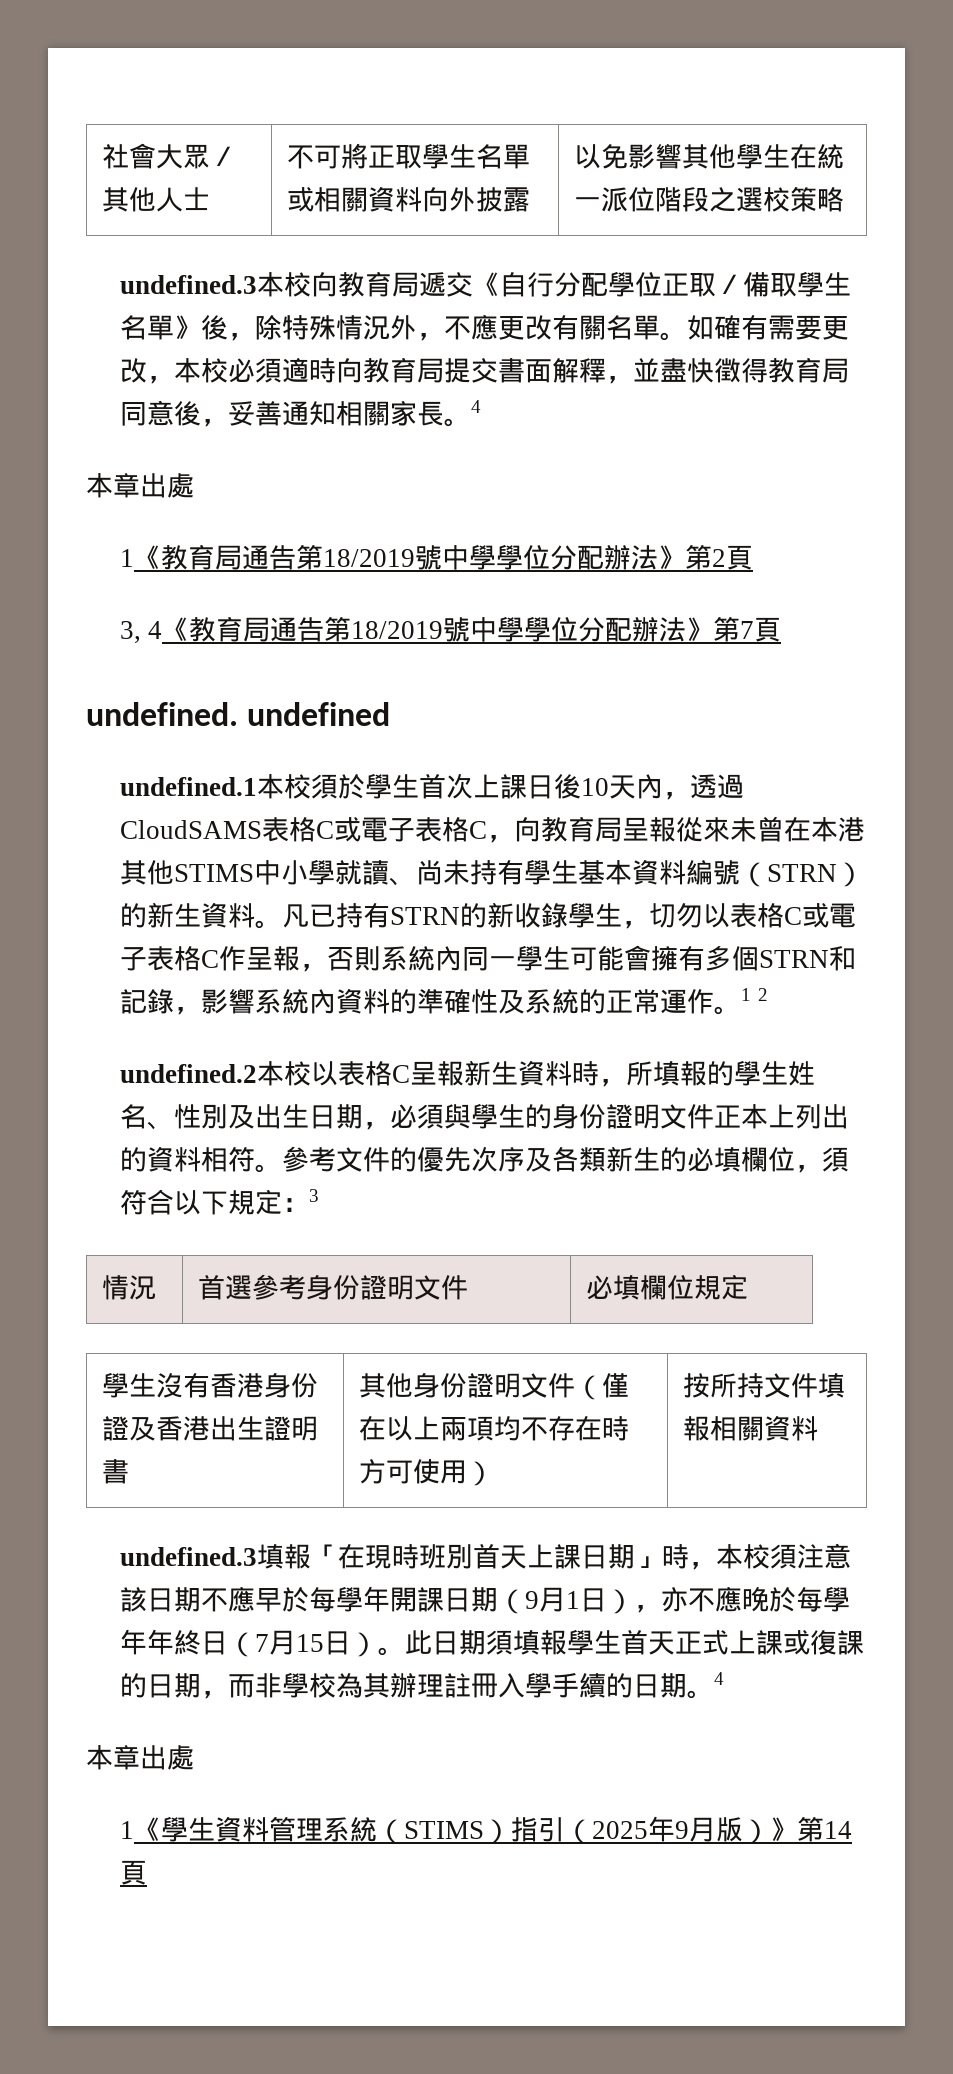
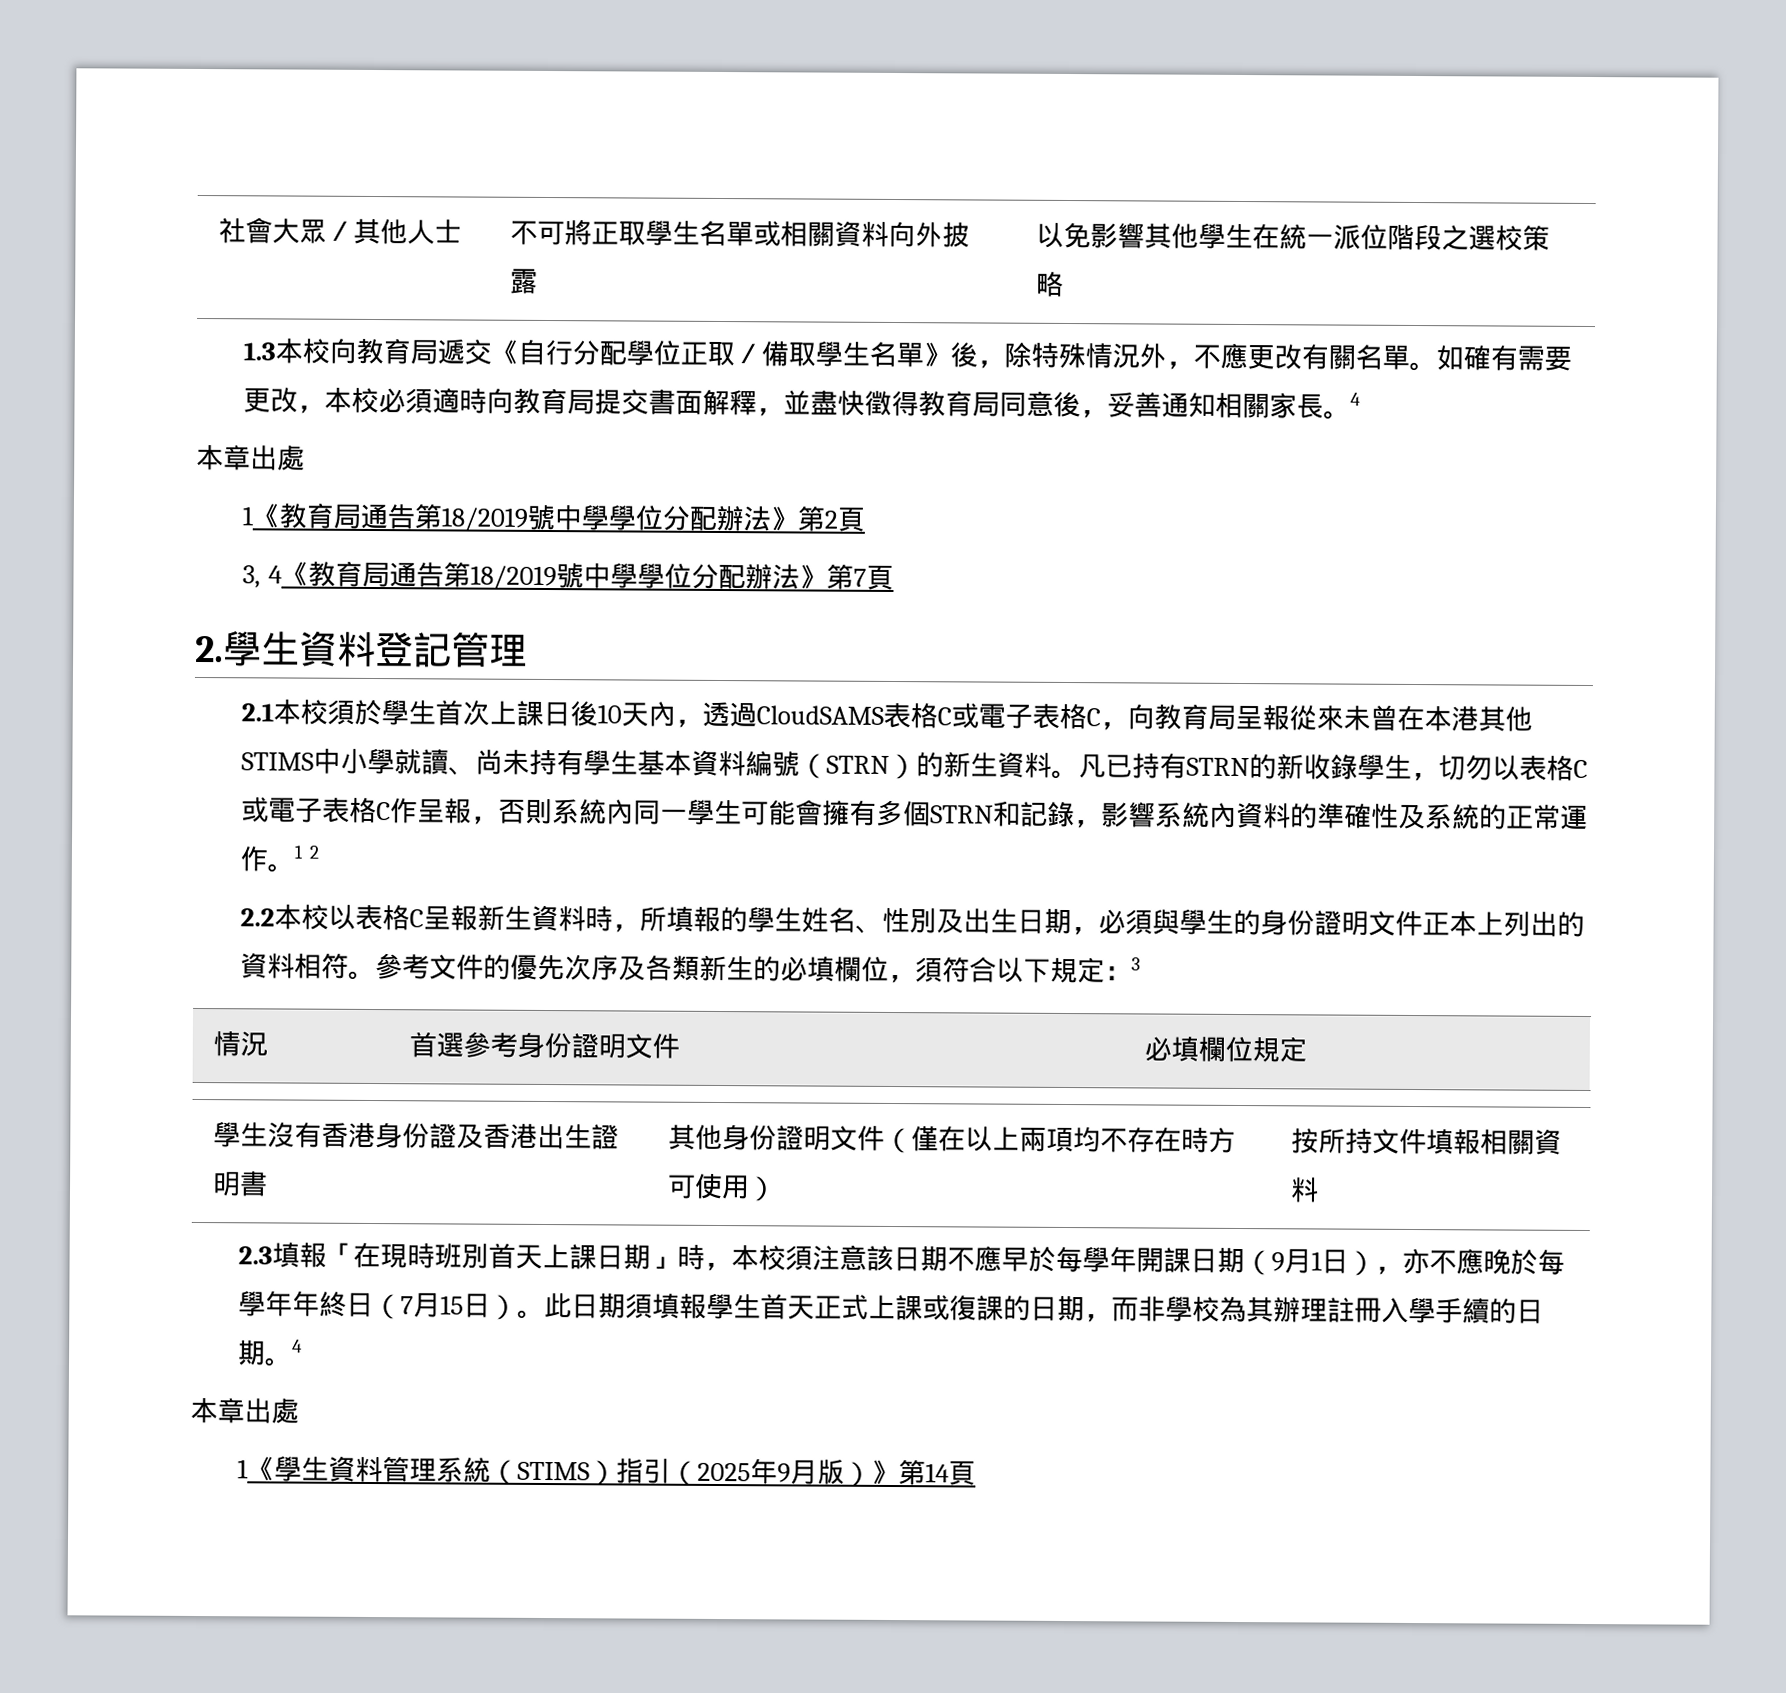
- undefined.3本校向教育局遞交《自行分配學位正取／備取學生名單》後，除特殊情況外，不應更改有關名單。
+ 1.3本校向教育局遞交《自行分配學位正取／備取學生名單》後，除特殊情況外，不應更改有關名單。
- undefined. undefined
- undefined.1本校須於學生首次上課日後10天內，透過CloudSAMS表格C或電子表格C，向教育局呈報從來未曾在本港其他STIMS中小學就讀、尚未持有學生基本資料編號（STRN）的新生資料。
+ 2.學生資料登記管理
+ 2.1本校須於學生首次上課日後10天內，透過CloudSAMS表格C或電子表格C，向教育局呈報從來未曾在本港其他STIMS中小學就讀、尚未持有學生基本資料編號（STRN）的新生資料。
- undefined.2本校以表格C呈報新生資料時，所填報的學生姓名、性別及出生日期，必須與學生的身份證明文件正本上列出的資料相符。
+ 2.2本校以表格C呈報新生資料時，所填報的學生姓名、性別及出生日期，必須與學生的身份證明文件正本上列出的資料相符。
- undefined.3填報「在現時班別首天上課日期」時，本校須注意該日期不應早於每學年開課日期（9月1日），亦不應晚於每學年年終日（7月15日）。
+ 2.3填報「在現時班別首天上課日期」時，本校須注意該日期不應早於每學年開課日期（9月1日），亦不應晚於每學年年終日（7月15日）。

